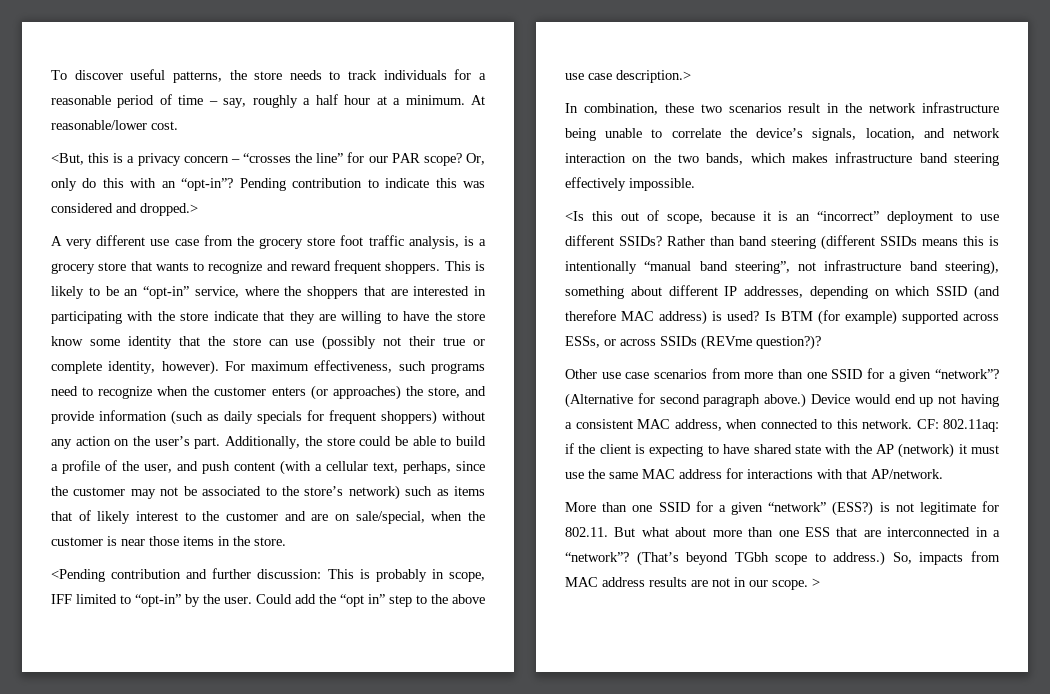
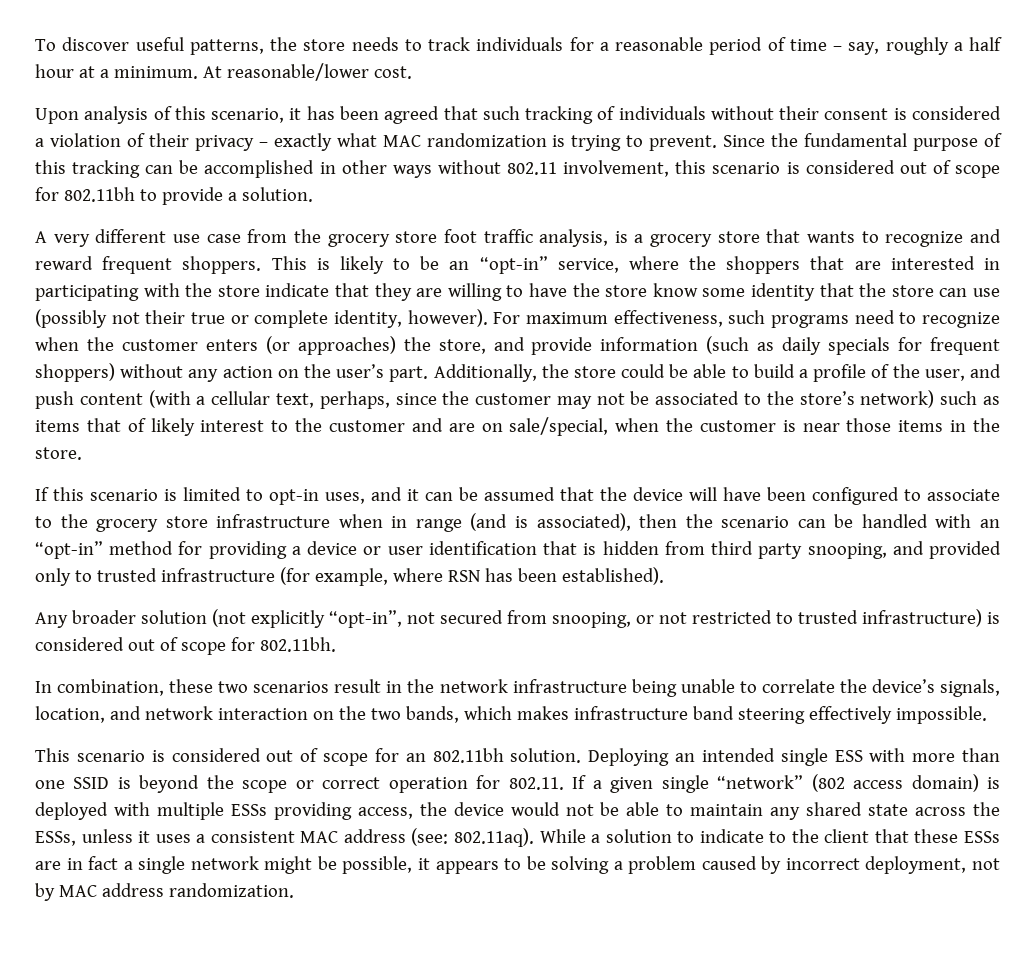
- <But, this is a privacy concern – “crosses the line” for our PAR scope? Or, only do this with an “opt-in”? Pending contribution to indicate this was considered and dropped.>
+ Upon analysis of this scenario, it has been agreed that such tracking of individuals without their consent is considered a violation of their privacy – exactly what MAC randomization is trying to prevent. Since the fundamental purpose of this tracking can be accomplished in other ways without 802.11 involvement, this scenario is considered out of scope for 802.11bh to provide a solution.
- <Pending contribution and further discussion: This is probably in scope, IFF limited to “opt-in” by the user. Could add the “opt in” step to the above use case description.>
+ If this scenario is limited to opt-in uses, and it can be assumed that the device will have been configured to associate to the grocery store infrastructure when in range (and is associated), then the scenario can be handled with an “opt-in” method for providing a device or user identification that is hidden from third party snooping, and provided only to trusted infrastructure (for example, where RSN has been established).
+ Any broader solution (not explicitly “opt-in”, not secured from snooping, or not restricted to trusted infrastructure) is considered out of scope for 802.11bh.
- <Is this out of scope, because it is an “incorrect” deployment to use different SSIDs? Rather than band steering (different SSIDs means this is intentionally “manual band steering”, not infrastructure band steering), something about different IP addresses, depending on which SSID (and therefore MAC address) is used? Is BTM (for example) supported across ESSs, or across SSIDs (REVme question?)?
- Other use case scenarios from more than one SSID for a given “network”? (Alternative for second paragraph above.) Device would end up not having a consistent MAC address, when connected to this network. CF: 802.11aq: if the client is expecting to have shared state with the AP (network) it must use the same MAC address for interactions with that AP/network.
- More than one SSID for a given “network” (ESS?) is not legitimate for 802.11. But what about more than one ESS that are interconnected in a “network”? (That’s beyond TGbh scope to address.) So, impacts from MAC address results are not in our scope. >
+ This scenario is considered out of scope for an 802.11bh solution. Deploying an intended single ESS with more than one SSID is beyond the scope or correct operation for 802.11. If a given single “network” (802 access domain) is deployed with multiple ESSs providing access, the device would not be able to maintain any shared state across the ESSs, unless it uses a consistent MAC address (see: 802.11aq). While a solution to indicate to the client that these ESSs are in fact a single network might be possible, it appears to be solving a problem caused by incorrect deployment, not by MAC address randomization.

